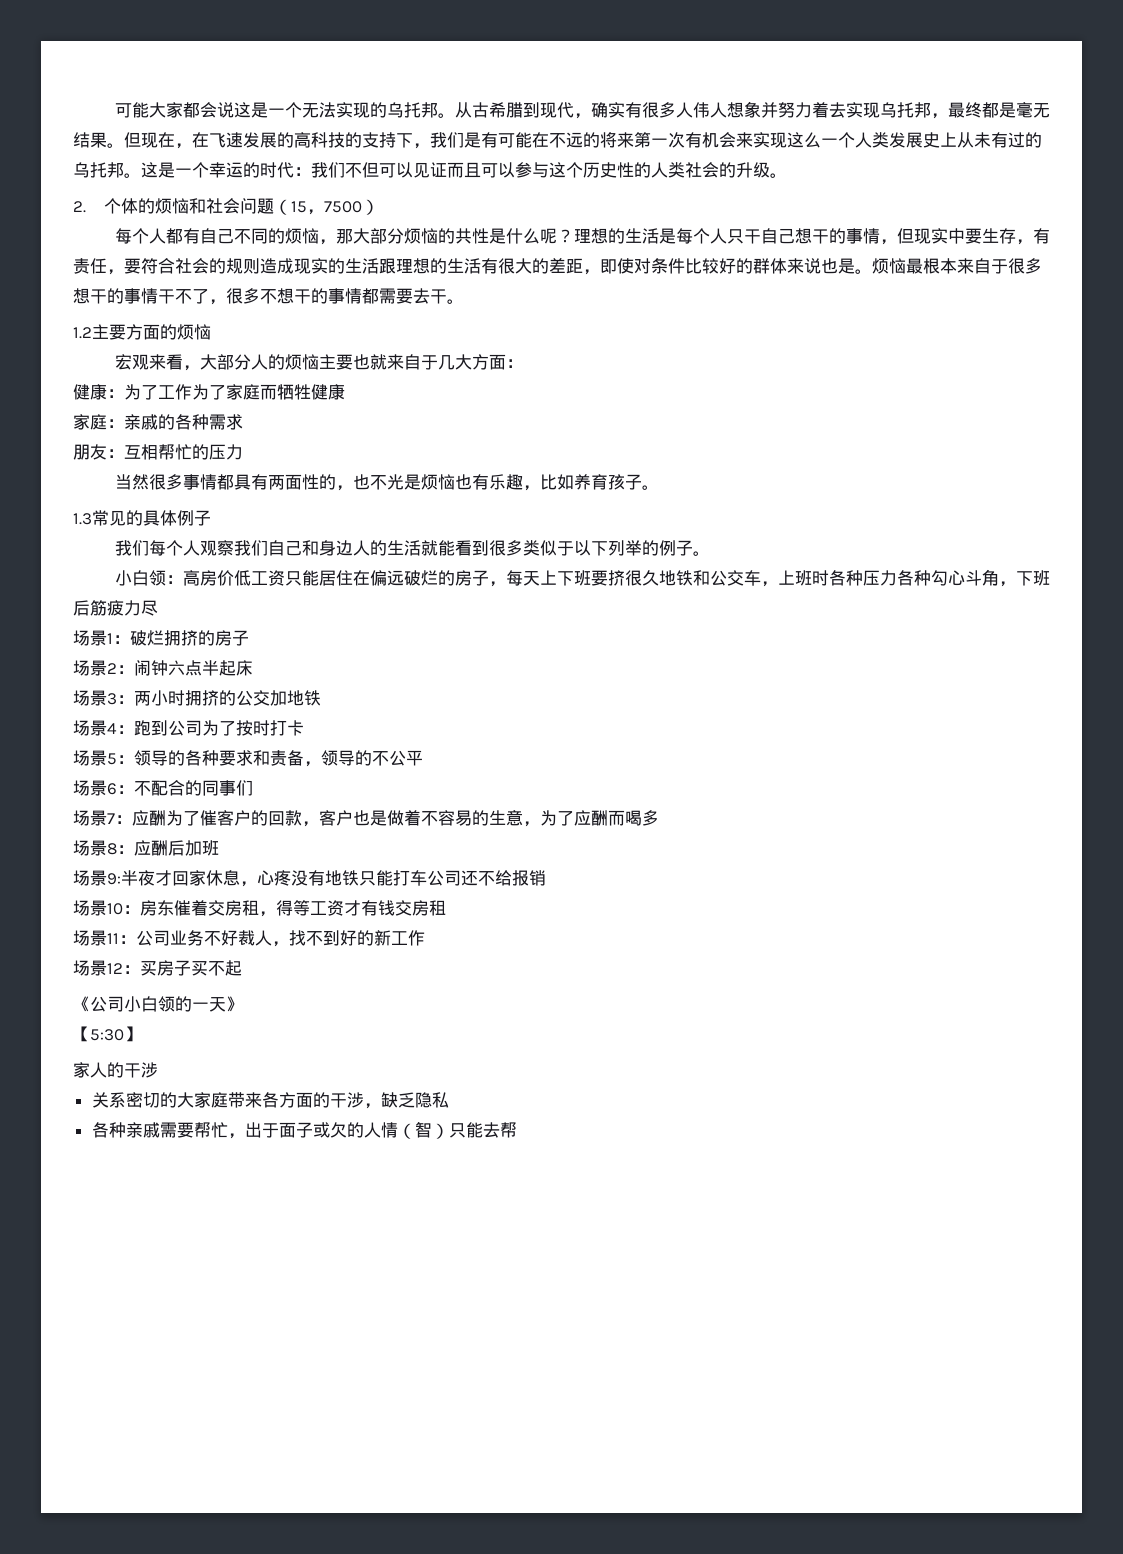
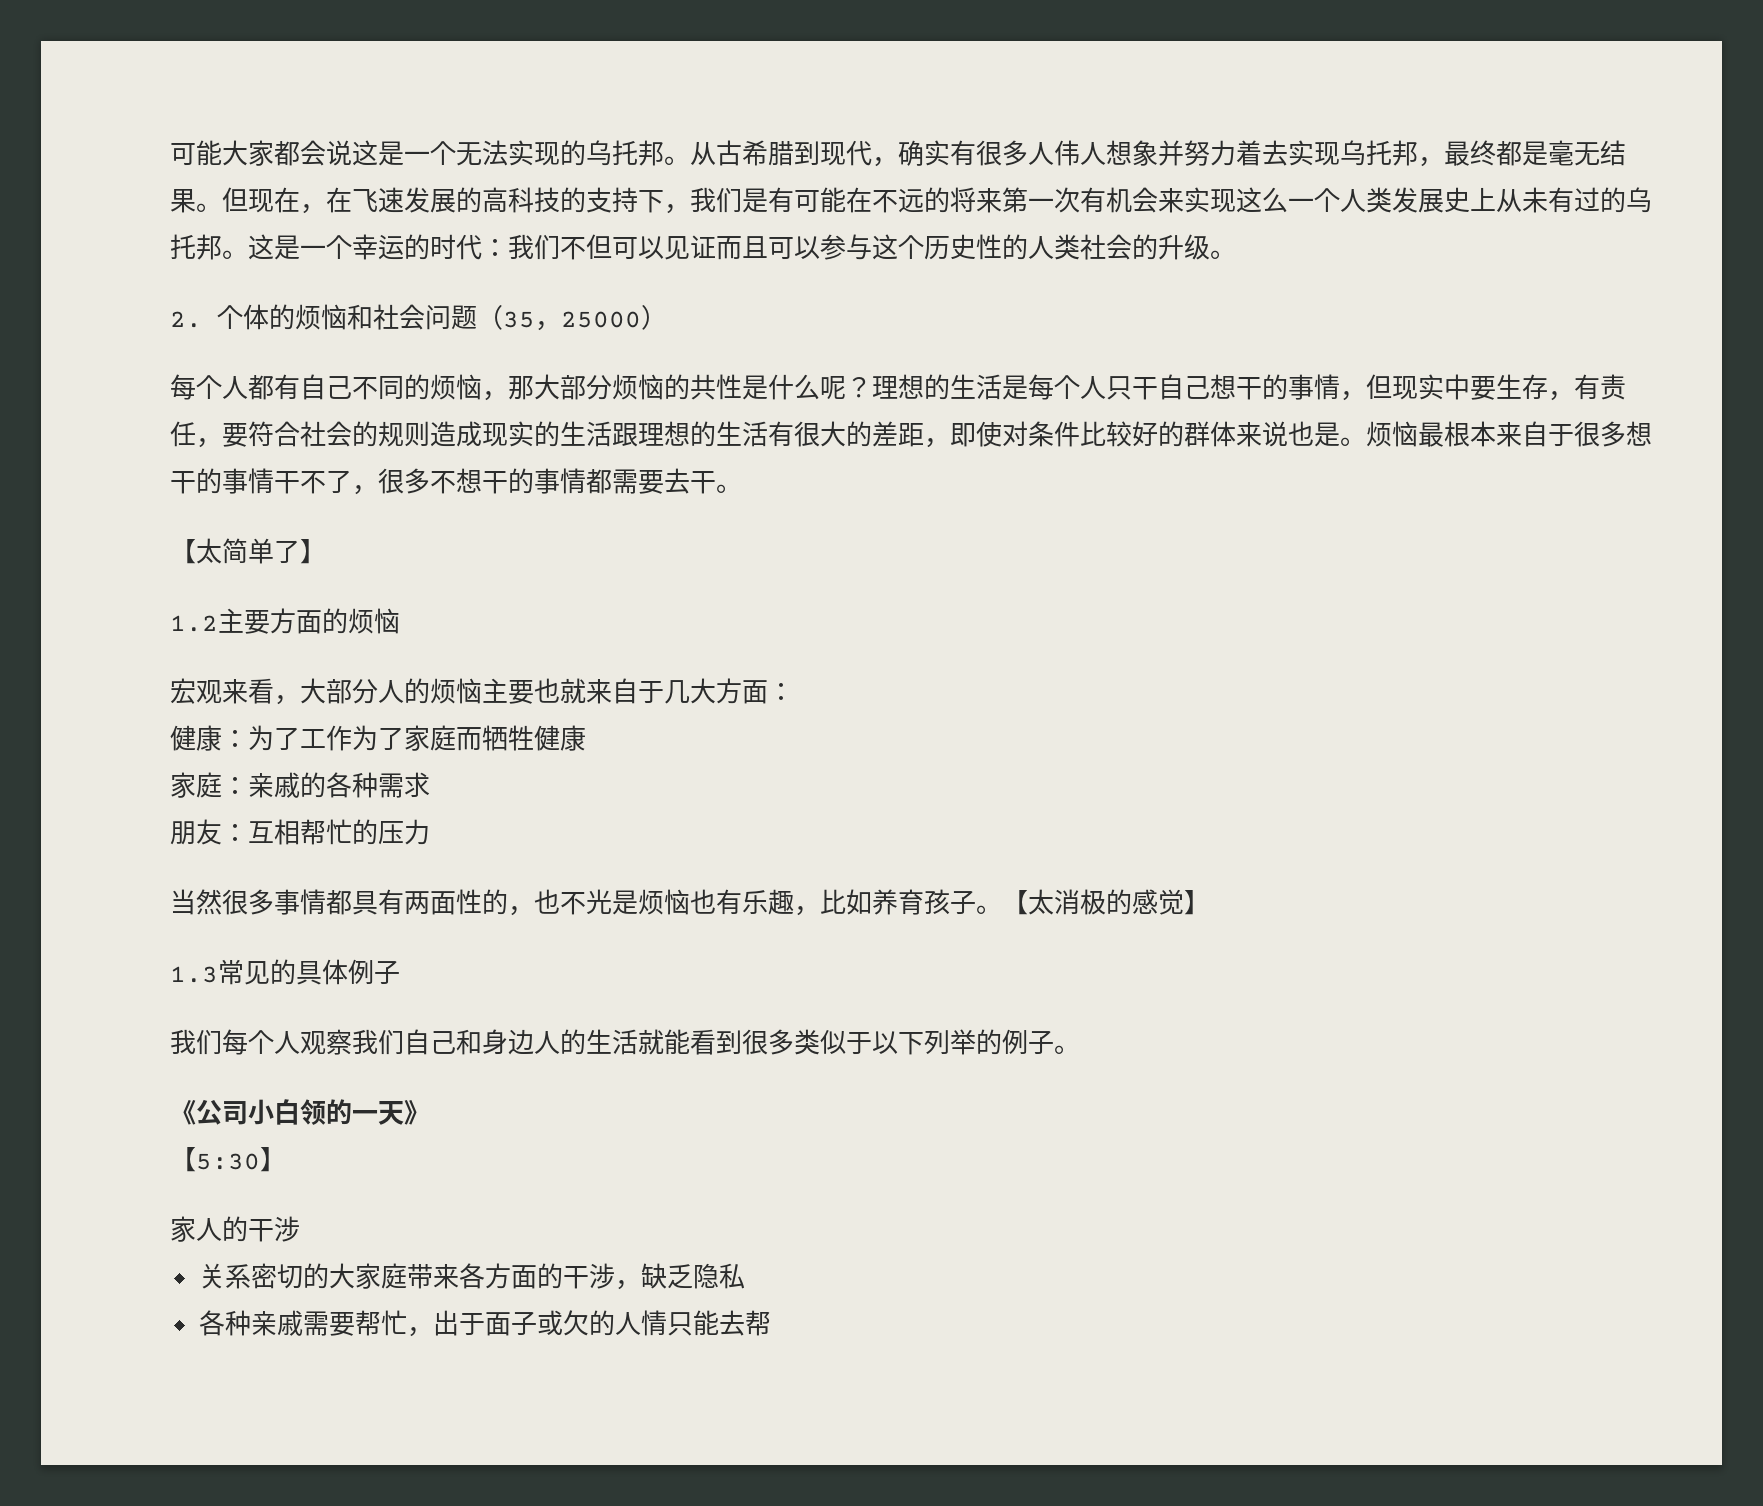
- 2.个体的烦恼和社会问题（15，7500）
+ 2.个体的烦恼和社会问题（35，25000）
+ 【太简单了】
+ 【太消极的感觉】
- 小白领：高房价低工资只能居住在偏远破烂的房子，每天上下班要挤很久地铁和公交车，上班时各种压力各种勾心斗角，下班后筋疲力尽
- 场景1：破烂拥挤的房子
- 场景2：闹钟六点半起床
- 场景3：两小时拥挤的公交加地铁
- 场景4：跑到公司为了按时打卡
- 场景5：领导的各种要求和责备，领导的不公平
- 场景6：不配合的同事们
- 场景7：应酬为了催客户的回款，客户也是做着不容易的生意，为了应酬而喝多
- 场景8：应酬后加班
- 场景9:半夜才回家休息，心疼没有地铁只能打车公司还不给报销
- 场景10：房东催着交房租，得等工资才有钱交房租
- 场景11：公司业务不好裁人，找不到好的新工作
- 场景12：买房子买不起
- 各种亲戚需要帮忙，出于面子或欠的人情（智）只能去帮
+ 各种亲戚需要帮忙，出于面子或欠的人情只能去帮

